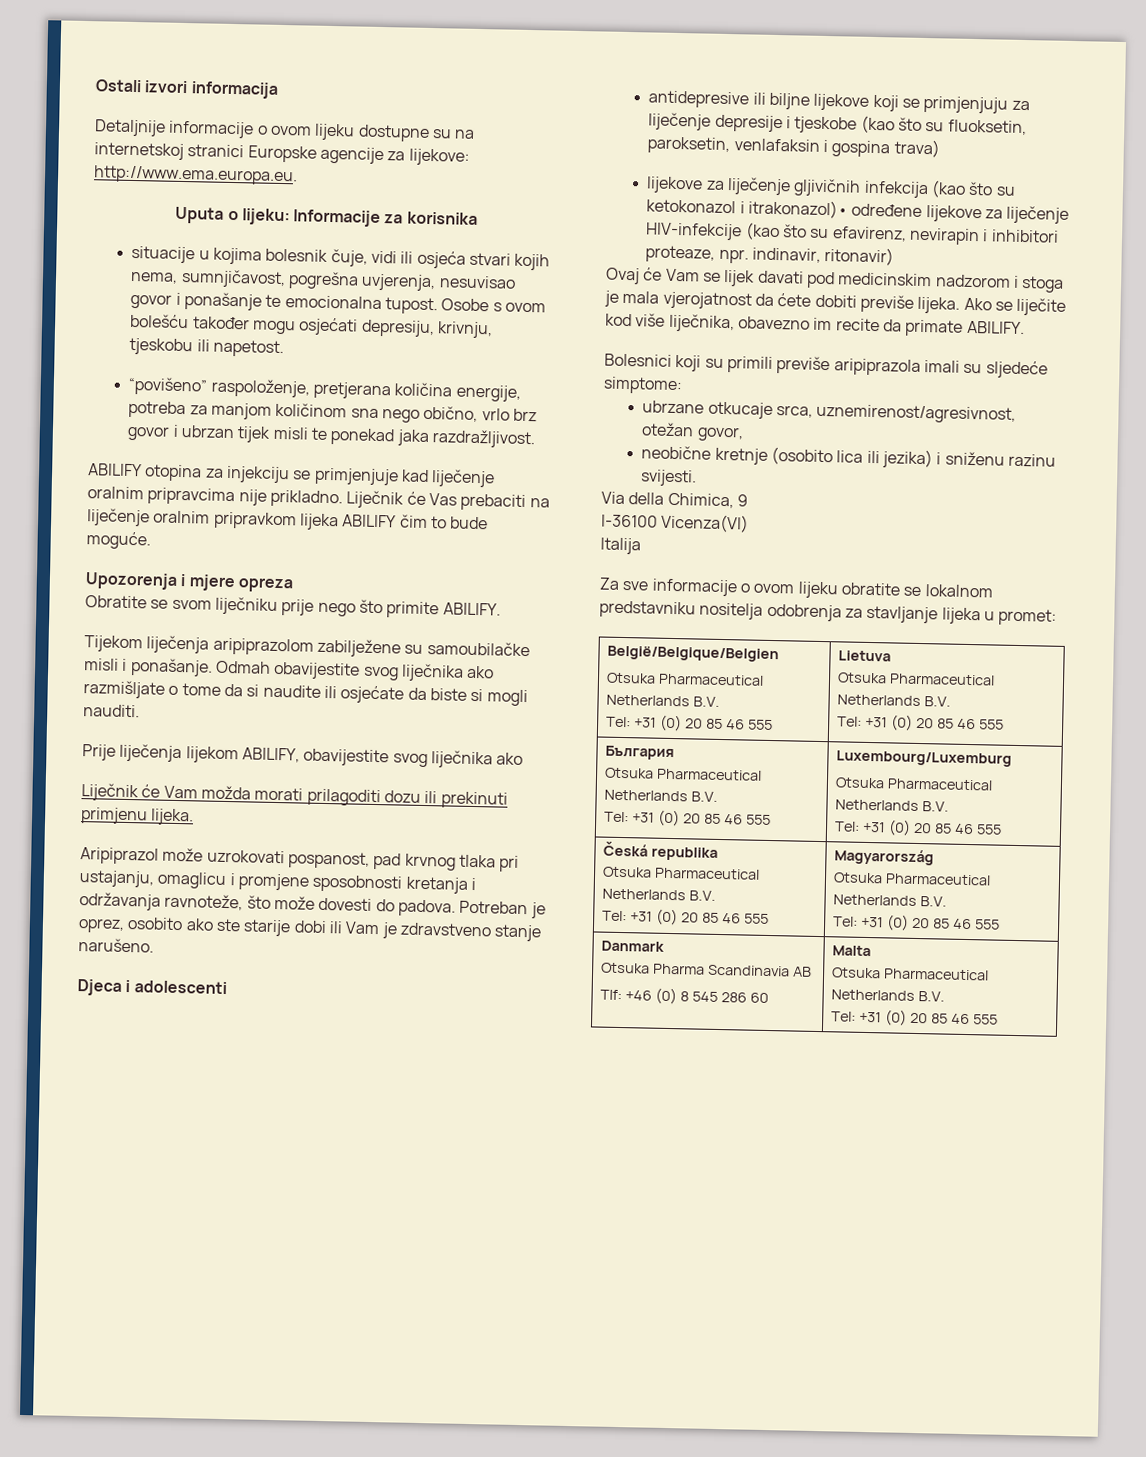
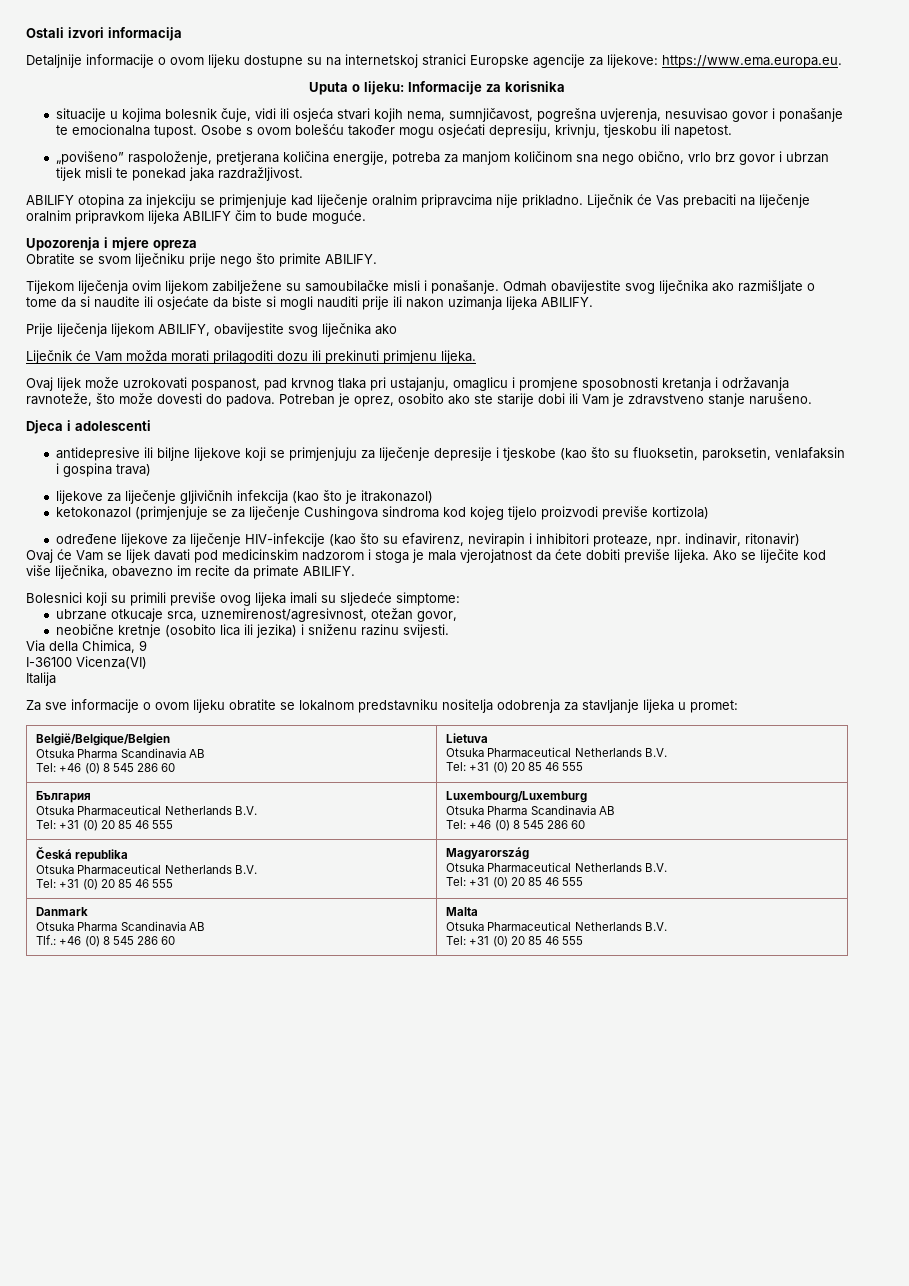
- Detaljnije informacije o ovom lijeku dostupne su na internetskoj stranici Europske agencije za lijekove: http://www.ema.europa.eu.
+ Detaljnije informacije o ovom lijeku dostupne su na internetskoj stranici Europske agencije za lijekove: https://www.ema.europa.eu.
- “povišeno” raspoloženje, pretjerana količina energije, potreba za manjom količinom sna nego obično, vrlo brz govor i ubrzan tijek misli te ponekad jaka razdražljivost.
+ „povišeno” raspoloženje, pretjerana količina energije, potreba za manjom količinom sna nego obično, vrlo brz govor i ubrzan tijek misli te ponekad jaka razdražljivost.
- Tijekom liječenja aripiprazolom zabilježene su samoubilačke misli i ponašanje.
+ Tijekom liječenja ovim lijekom zabilježene su samoubilačke misli i ponašanje.
- Odmah obavijestite svog liječnika ako razmišljate o tome da si naudite ili osjećate da biste si mogli nauditi.
+ Odmah obavijestite svog liječnika ako razmišljate o tome da si naudite ili osjećate da biste si mogli nauditi prije ili nakon uzimanja lijeka ABILIFY.
- Aripiprazol može uzrokovati pospanost, pad krvnog tlaka pri ustajanju, omaglicu i promjene sposobnosti kretanja i održavanja ravnoteže, što može dovesti do padova.
+ Ovaj lijek može uzrokovati pospanost, pad krvnog tlaka pri ustajanju, omaglicu i promjene sposobnosti kretanja i održavanja ravnoteže, što može dovesti do padova.
- lijekove za liječenje gljivičnih infekcija (kao što su ketokonazol i itrakonazol)• određene lijekove za liječenje HIV-infekcije (kao što su efavirenz, nevirapin i inhibitori proteaze, npr. indinavir, ritonavir)
+ lijekove za liječenje gljivičnih infekcija (kao što je itrakonazol)
+ ketokonazol (primjenjuje se za liječenje Cushingova sindroma kod kojeg tijelo proizvodi previše kortizola)
+ određene lijekove za liječenje HIV-infekcije (kao što su efavirenz, nevirapin i inhibitori proteaze, npr. indinavir, ritonavir)
- Bolesnici koji su primili previše aripiprazola imali su sljedeće simptome:
+ Bolesnici koji su primili previše ovog lijeka imali su sljedeće simptome:
  België/Belgique/Belgien
- Otsuka Pharmaceutical Netherlands B.V.
- Tel: +31 (0) 20 85 46 555 | Lietuva
+ Otsuka Pharma Scandinavia AB
+ Tel: +46 (0) 8 545 286 60 | Lietuva
  България
  Otsuka Pharmaceutical Netherlands B.V.
  Tel: +31 (0) 20 85 46 555 | Luxembourg/Luxemburg
- Otsuka Pharmaceutical Netherlands B.V.
- Tel: +31 (0) 20 85 46 555
+ Otsuka Pharma Scandinavia AB
+ Tel: +46 (0) 8 545 286 60
  Danmark
  Otsuka Pharma Scandinavia AB
- Tlf: +46 (0) 8 545 286 60 | Malta
+ Tlf.: +46 (0) 8 545 286 60 | Malta

